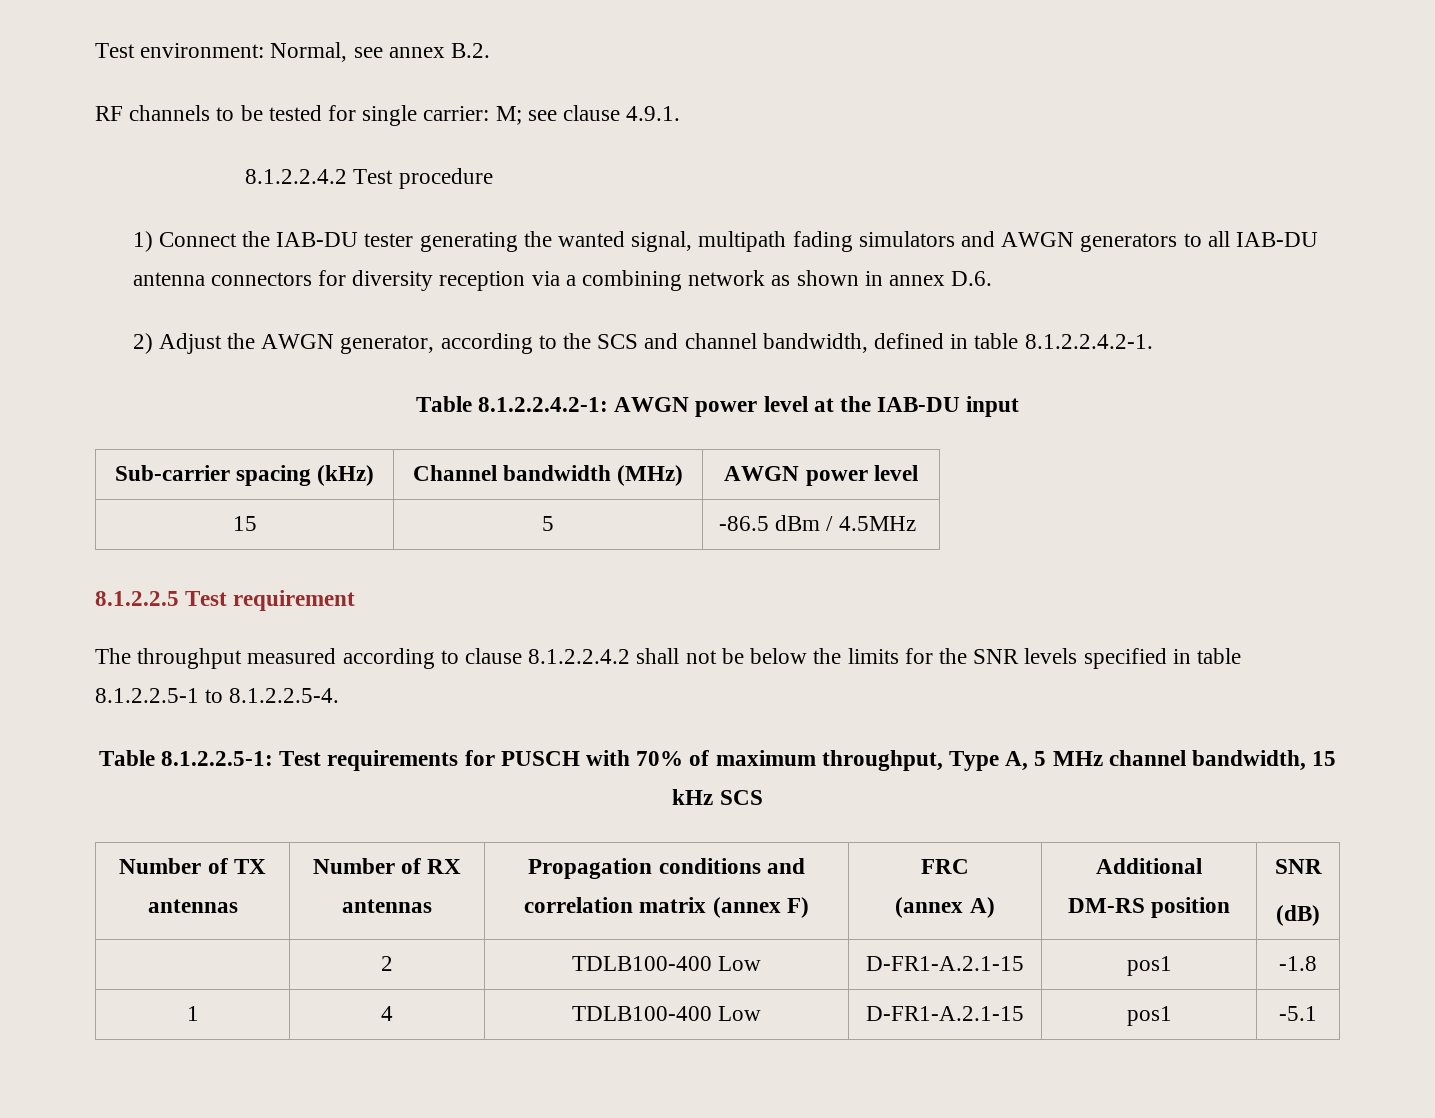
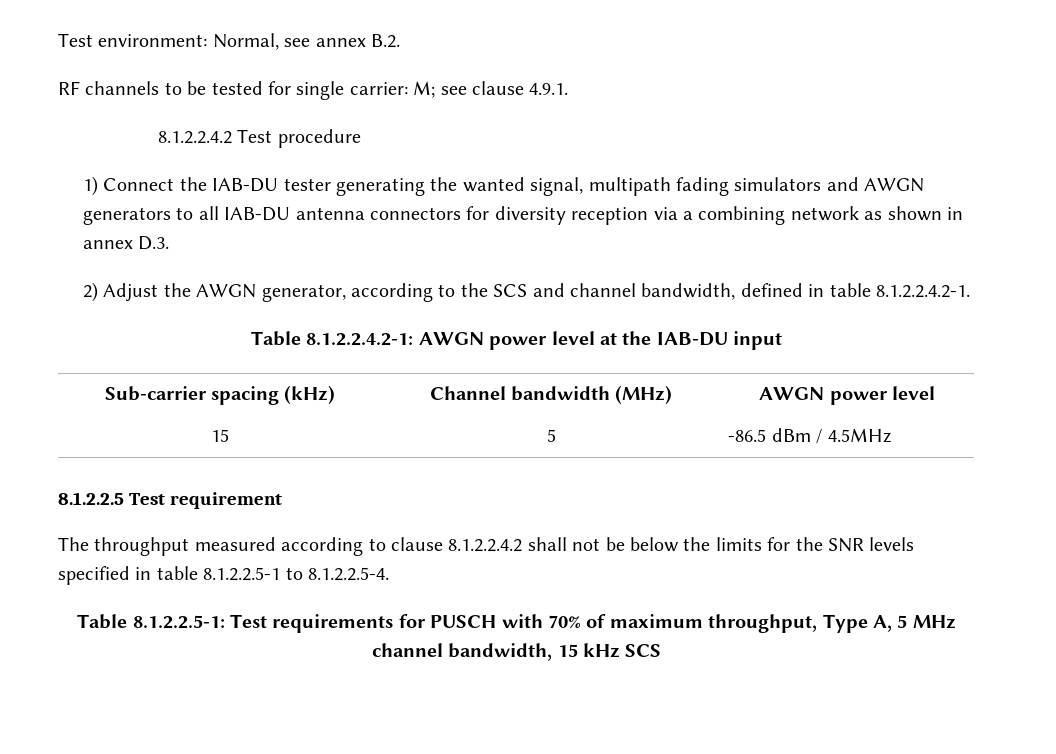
- 1) Connect the IAB-DU tester generating the wanted signal, multipath fading simulators and AWGN generators to all IAB-DU antenna connectors for diversity reception via a combining network as shown in annex D.6.
+ 1) Connect the IAB-DU tester generating the wanted signal, multipath fading simulators and AWGN generators to all IAB-DU antenna connectors for diversity reception via a combining network as shown in annex D.3.
- Number of TX antennas | Number of RX antennas | Propagation conditions and correlation matrix (annex F) | FRC
- (annex A) | Additional DM-RS position | SNR
- (dB)
- | 2 | TDLB100-400 Low | D-FR1-A.2.1-15 | pos1 | -1.8
- 1 | 4 | TDLB100-400 Low | D-FR1-A.2.1-15 | pos1 | -5.1

